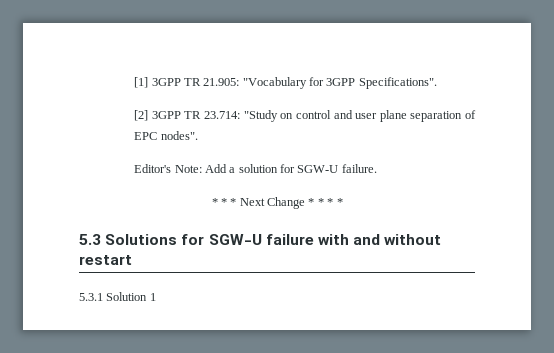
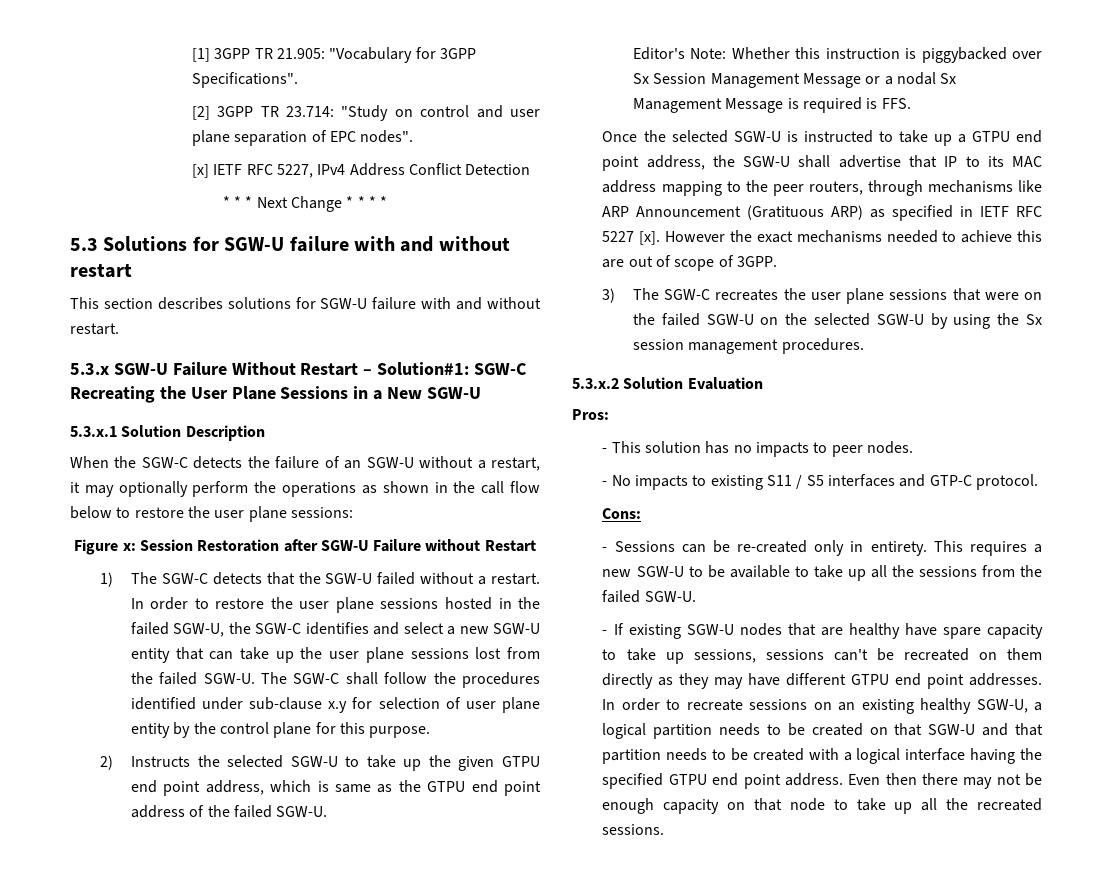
- Editor's Note: Add a solution for SGW-U failure.
+ [x] IETF RFC 5227, IPv4 Address Conflict Detection
- 5.3.1 Solution 1
+ This section describes solutions for SGW-U failure with and without restart.
+ 5.3.x SGW-U Failure Without Restart – Solution#1: SGW-C Recreating the User Plane Sessions in a New SGW-U
+ 5.3.x.1 Solution Description
+ When the SGW-C detects the failure of an SGW-U without a restart, it may optionally perform the operations as shown in the call flow below to restore the user plane sessions:
+ Figure x: Session Restoration after SGW-U Failure without Restart
+ 1) The SGW-C detects that the SGW-U failed without a restart. In order to restore the user plane sessions hosted in the failed SGW-U, the SGW-C identifies and select a new SGW-U entity that can take up the user plane sessions lost from the failed SGW-U. The SGW-C shall follow the procedures identified under sub-clause x.y for selection of user plane entity by the control plane for this purpose.
+ 2) Instructs the selected SGW-U to take up the given GTPU end point address, which is same as the GTPU end point address of the failed SGW-U.
+ Editor's Note: Whether this instruction is piggybacked over Sx Session Management Message or a nodal Sx Management Message is required is FFS.
+ Once the selected SGW-U is instructed to take up a GTPU end point address, the SGW-U shall advertise that IP to its MAC address mapping to the peer routers, through mechanisms like ARP Announcement (Gratituous ARP) as specified in IETF RFC 5227 [x]. However the exact mechanisms needed to achieve this are out of scope of 3GPP.
+ 3) The SGW-C recreates the user plane sessions that were on the failed SGW-U on the selected SGW-U by using the Sx session management procedures.
+ 5.3.x.2 Solution Evaluation
+ Pros:
+ - This solution has no impacts to peer nodes.
+ - No impacts to existing S11 / S5 interfaces and GTP-C protocol.
+ Cons:
+ - Sessions can be re-created only in entirety. This requires a new SGW-U to be available to take up all the sessions from the failed SGW-U.
+ - If existing SGW-U nodes that are healthy have spare capacity to take up sessions, sessions can't be recreated on them directly as they may have different GTPU end point addresses. In order to recreate sessions on an existing healthy SGW-U, a logical partition needs to be created on that SGW-U and that partition needs to be created with a logical interface having the specified GTPU end point address. Even then there may not be enough capacity on that node to take up all the recreated sessions.

